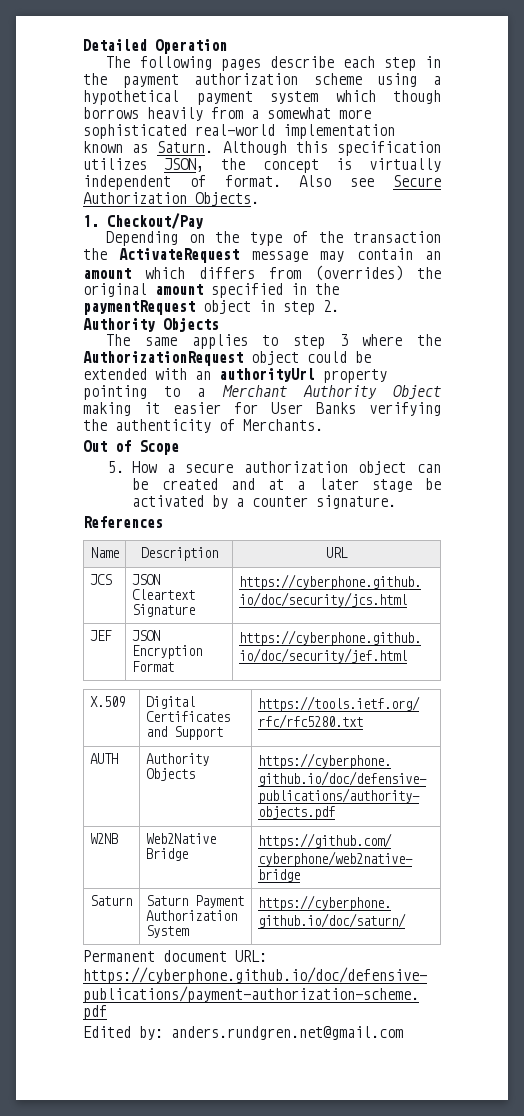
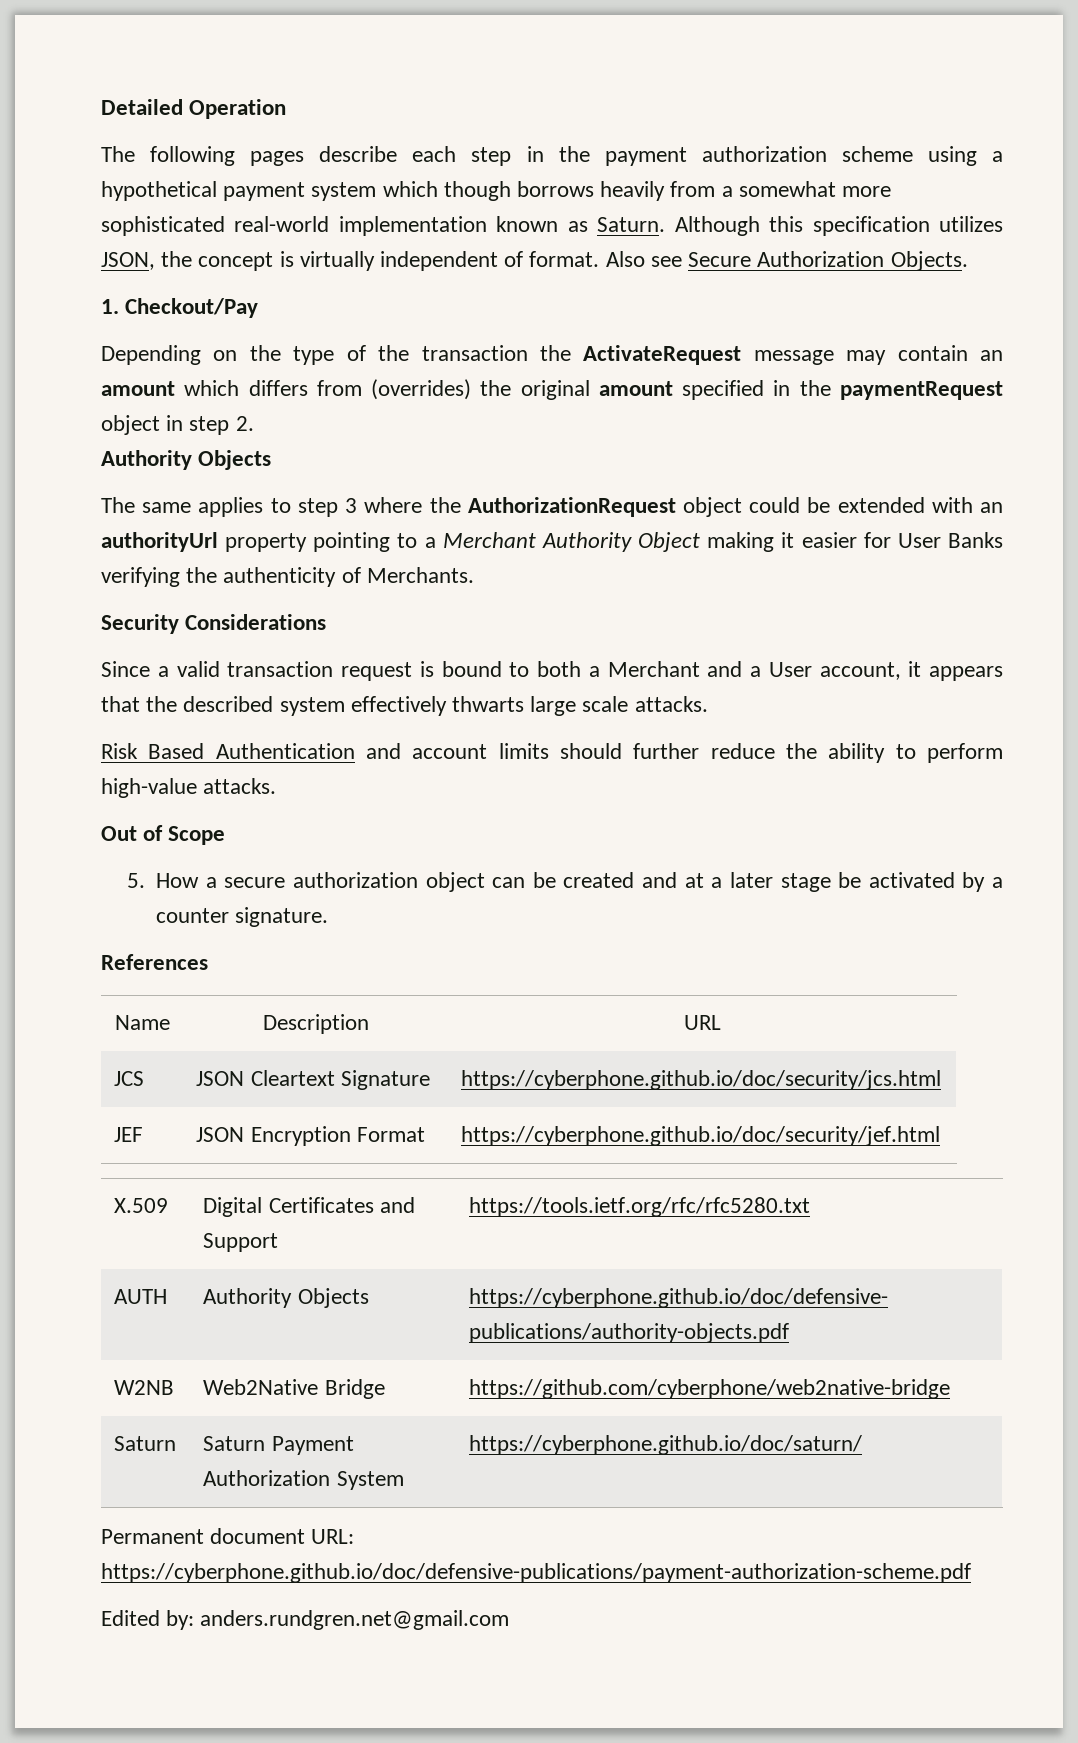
+ Security Considerations
+ Since a valid transaction request is bound to both a Merchant and a User account, it appears that the described system effectively thwarts large scale attacks.
+ Risk Based Authentication and account limits should further reduce the ability to perform high-value attacks.

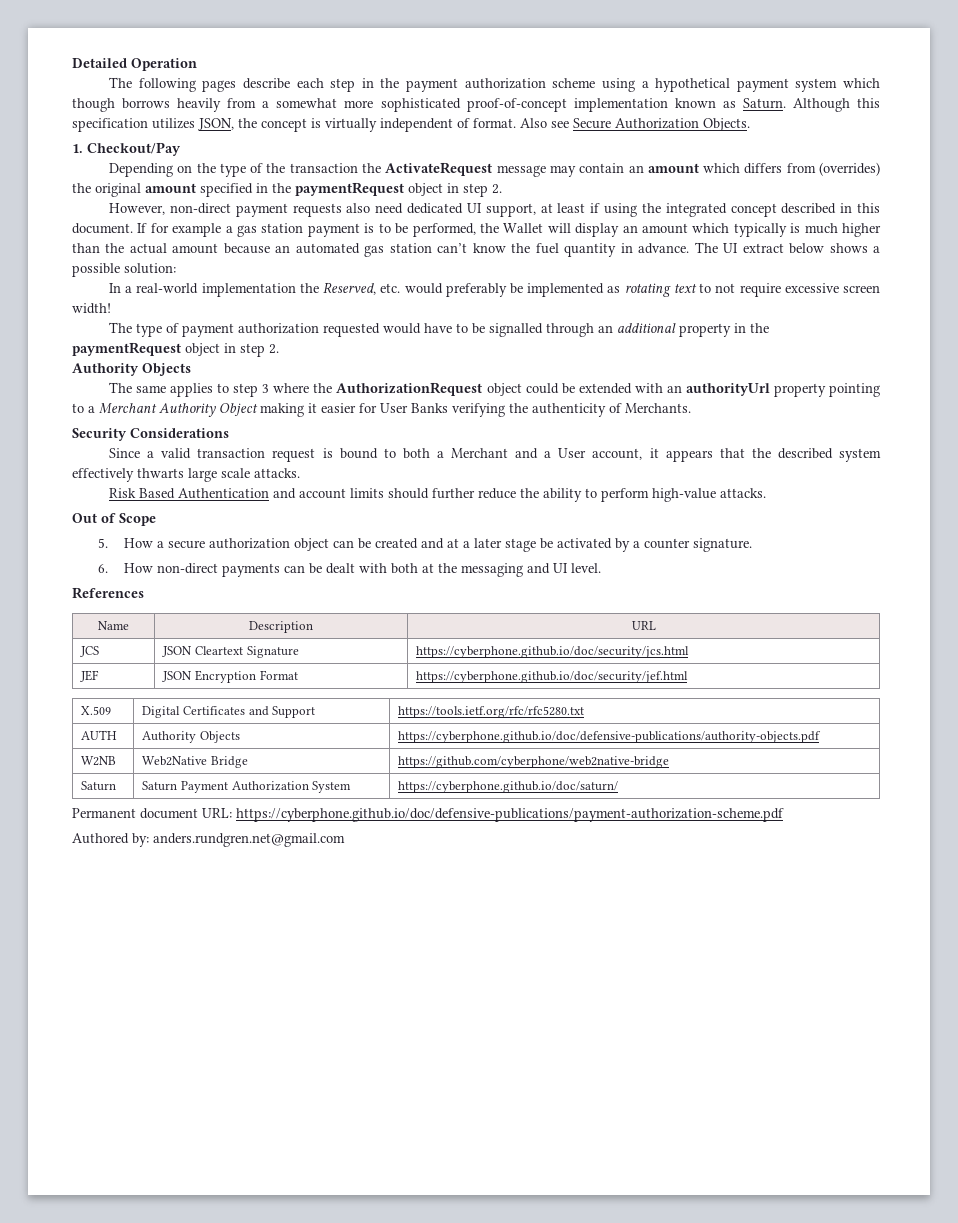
- The following pages describe each step in the payment authorization scheme using a hypothetical payment system which though borrows heavily from a somewhat more sophisticated real-world implementation known as Saturn.
+ The following pages describe each step in the payment authorization scheme using a hypothetical payment system which though borrows heavily from a somewhat more sophisticated proof-of-concept implementation known as Saturn.
+ However, non-direct payment requests also need dedicated UI support, at least if using the integrated concept described in this document. If for example a gas station payment is to be performed, the Wallet will display an amount which typically is much higher than the actual amount because an automated gas station can’t know the fuel quantity in advance. The UI extract below shows a possible solution:
+ In a real-world implementation the Reserved, etc. would preferably be implemented as rotating text to not require excessive screen width!
+ The type of payment authorization requested would have to be signalled through an additional property in the paymentRequest object in step 2.
+ 6. How non-direct payments can be dealt with both at the messaging and UI level.
- Edited by: anders.rundgren.net@gmail.com
+ Authored by: anders.rundgren.net@gmail.com

